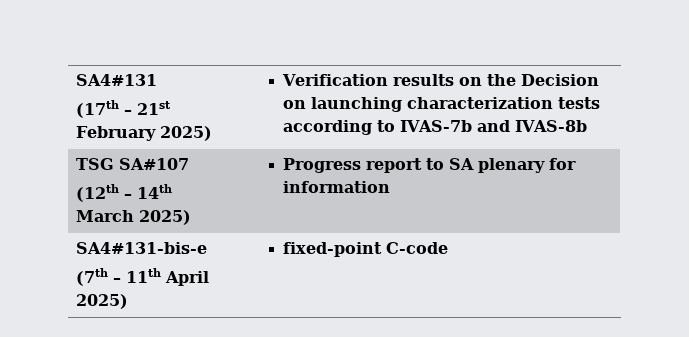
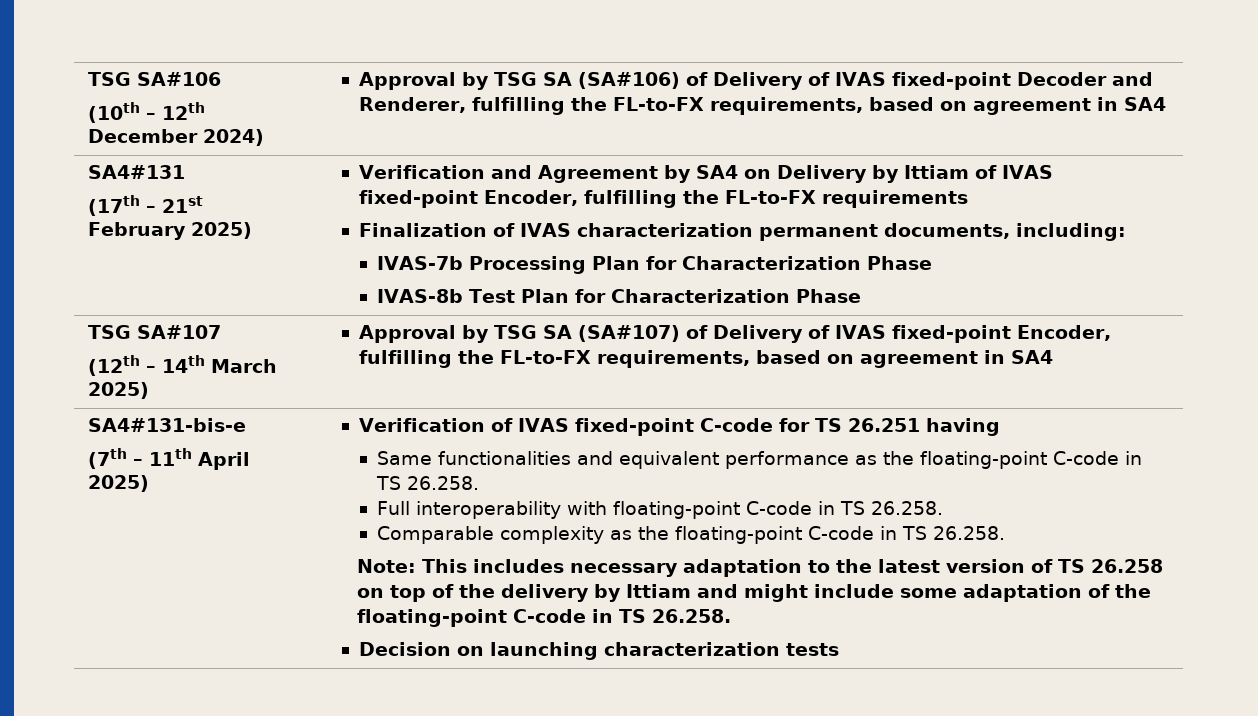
+ TSG SA#106
+ (10th – 12th December 2024) | Approval by TSG SA (SA#106) of Delivery of IVAS fixed-point Decoder and Renderer, fulfilling the FL-to-FX requirements, based on agreement in SA4
  SA4#131
- (17th – 21st February 2025) | Verification results on the Decision on launching characterization tests according to IVAS-7b and IVAS-8b
+ (17th – 21st February 2025) | Verification and Agreement by SA4 on Delivery by Ittiam of IVAS fixed-point Encoder, fulfilling the FL-to-FX requirements
+ Finalization of IVAS characterization permanent documents, including:
+ IVAS-7b Processing Plan for Characterization Phase
+ IVAS-8b Test Plan for Characterization Phase
  TSG SA#107
- (12th – 14th March 2025) | Progress report to SA plenary for information
+ (12th – 14th March 2025) | Approval by TSG SA (SA#107) of Delivery of IVAS fixed-point Encoder, fulfilling the FL-to-FX requirements, based on agreement in SA4
- fixed-point C-code
+ Verification of IVAS fixed-point C-code for TS 26.251 having
+ Same functionalities and equivalent performance as the floating-point C-code in TS 26.258.
+ Full interoperability with floating-point C-code in TS 26.258.
+ Comparable complexity as the floating-point C-code in TS 26.258.
+ Note: This includes necessary adaptation to the latest version of TS 26.258 on top of the delivery by Ittiam and might include some adaptation of the floating-point C-code in TS 26.258.
+ Decision on launching characterization tests

